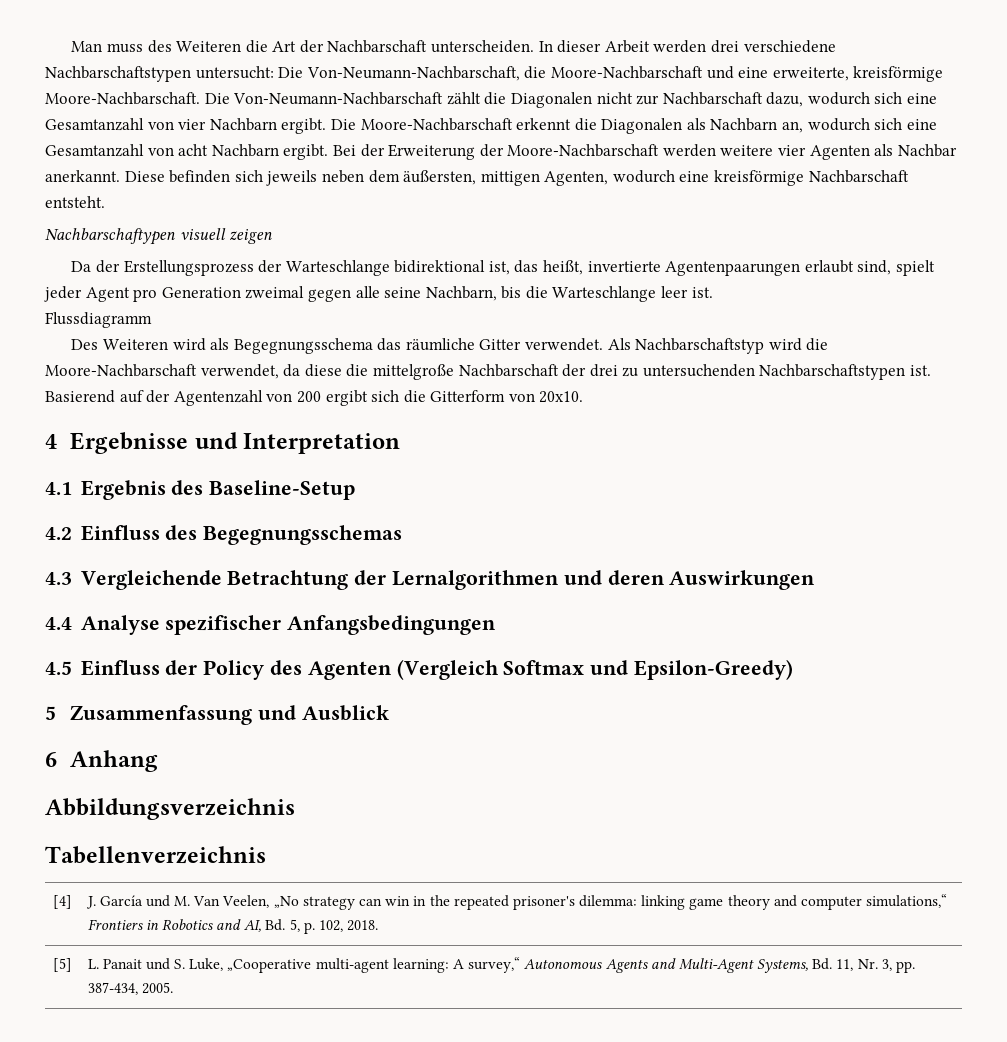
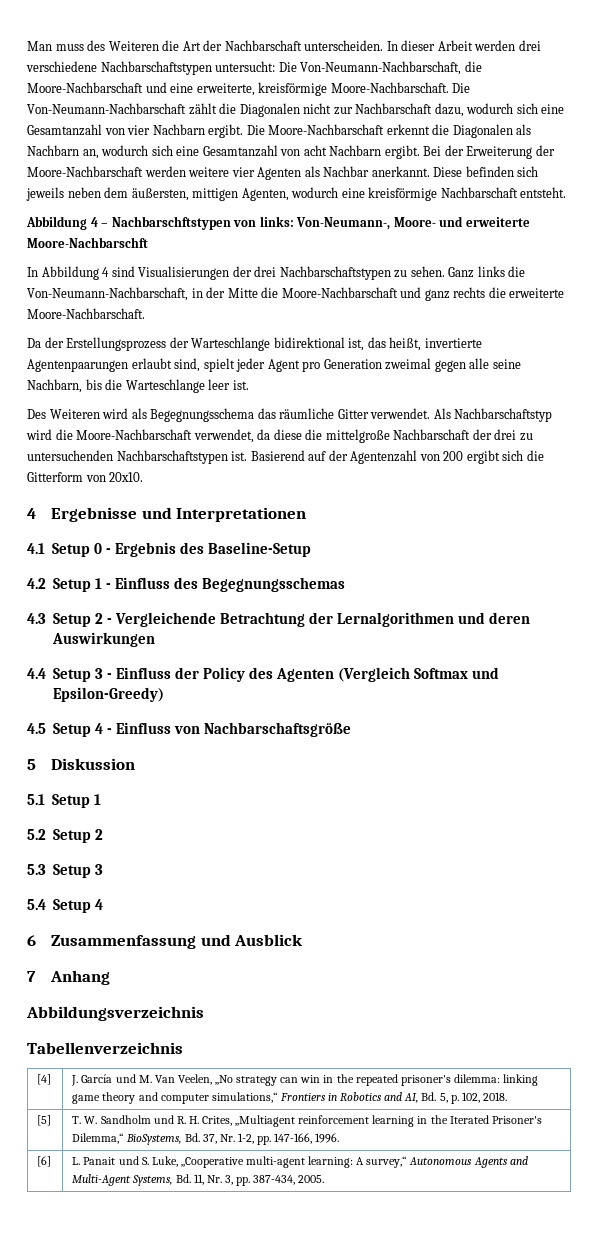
- Nachbarschaftypen visuell zeigen
+ Abbildung 4 – Nachbarschftstypen von links: Von-Neumann-, Moore- und erweiterte Moore-Nachbarschft
+ In Abbildung 4 sind Visualisierungen der drei Nachbarschaftstypen zu sehen. Ganz links die Von-Neumann-Nachbarschaft, in der Mitte die Moore-Nachbarschaft und ganz rechts die erweiterte Moore-Nachbarschaft.
- Flussdiagramm
- 4 Ergebnisse und Interpretation
+ 4 Ergebnisse und Interpretationen
- 4.1 Ergebnis des Baseline-Setup
+ 4.1 Setup 0 - Ergebnis des Baseline-Setup
- 4.2 Einfluss des Begegnungsschemas
+ 4.2 Setup 1 - Einfluss des Begegnungsschemas
- 4.3 Vergleichende Betrachtung der Lernalgorithmen und deren Auswirkungen
+ 4.3 Setup 2 - Vergleichende Betrachtung der Lernalgorithmen und deren Auswirkungen
- 4.4 Analyse spezifischer Anfangsbedingungen
- 4.5 Einfluss der Policy des Agenten (Vergleich Softmax und Epsilon-Greedy)
+ 4.4 Setup 3 - Einfluss der Policy des Agenten (Vergleich Softmax und Epsilon-Greedy)
- 5 Zusammenfassung und Ausblick
+ 4.5 Setup 4 - Einfluss von Nachbarschaftsgröße
+ 5 Diskussion
+ 5.1 Setup 1
+ 5.2 Setup 2
+ 5.3 Setup 3
+ 5.4 Setup 4
+ 6 Zusammenfassung und Ausblick
- 6 Anhang
+ 7 Anhang
- [5] | L. Panait und S. Luke, „Cooperative multi-agent learning: A survey,“ Autonomous Agents and Multi-Agent Systems, Bd. 11, Nr. 3, pp. 387-434, 2005.
+ [5] | T. W. Sandholm und R. H. Crites, „Multiagent reinforcement learning in the Iterated Prisoner's Dilemma,“ BioSystems, Bd. 37, Nr. 1-2, pp. 147-166, 1996.
+ [6] | L. Panait und S. Luke, „Cooperative multi-agent learning: A survey,“ Autonomous Agents and Multi-Agent Systems, Bd. 11, Nr. 3, pp. 387-434, 2005.

